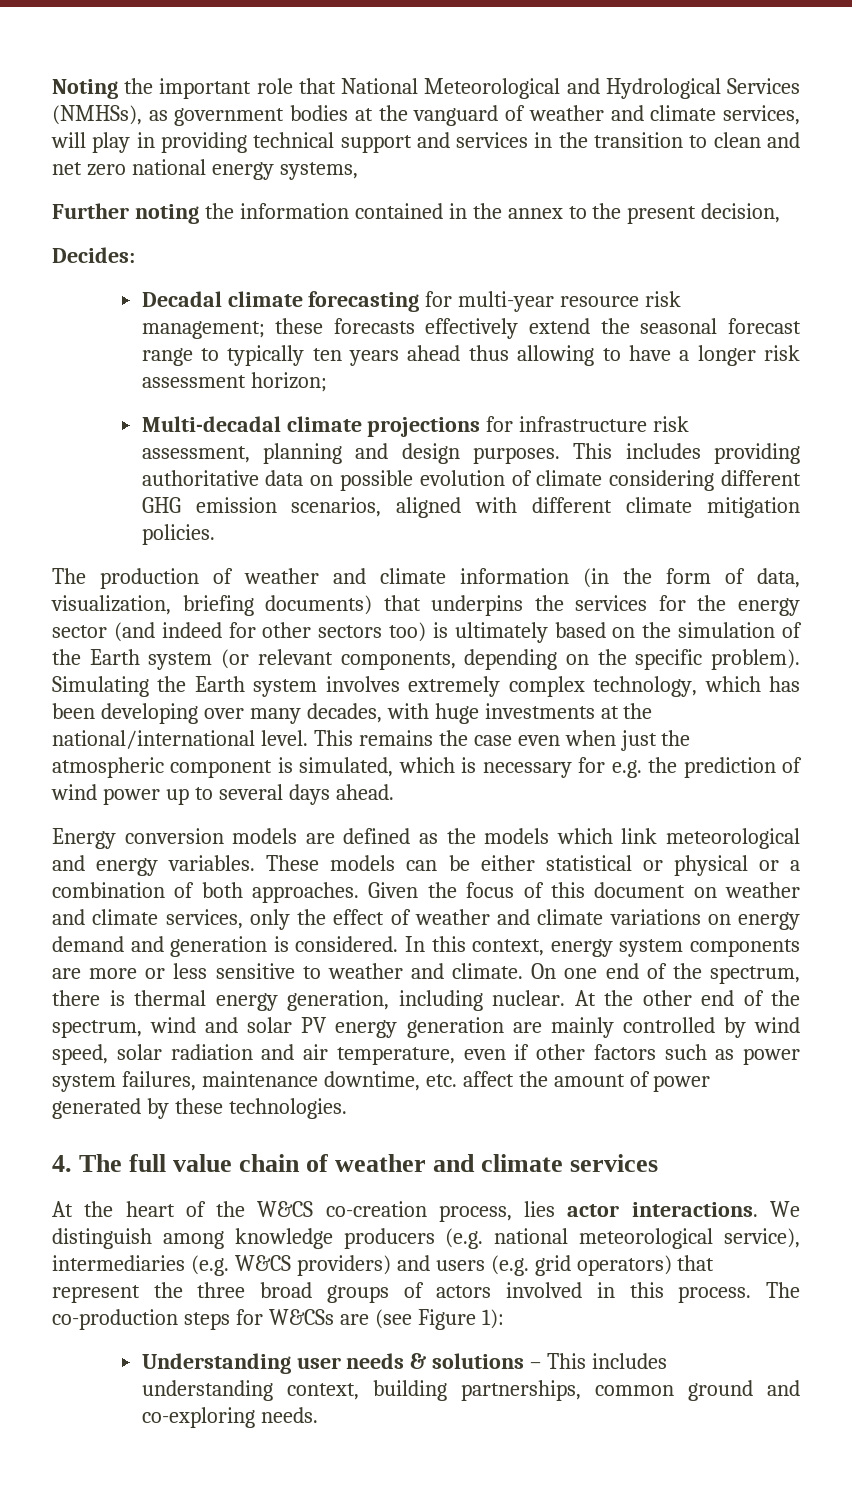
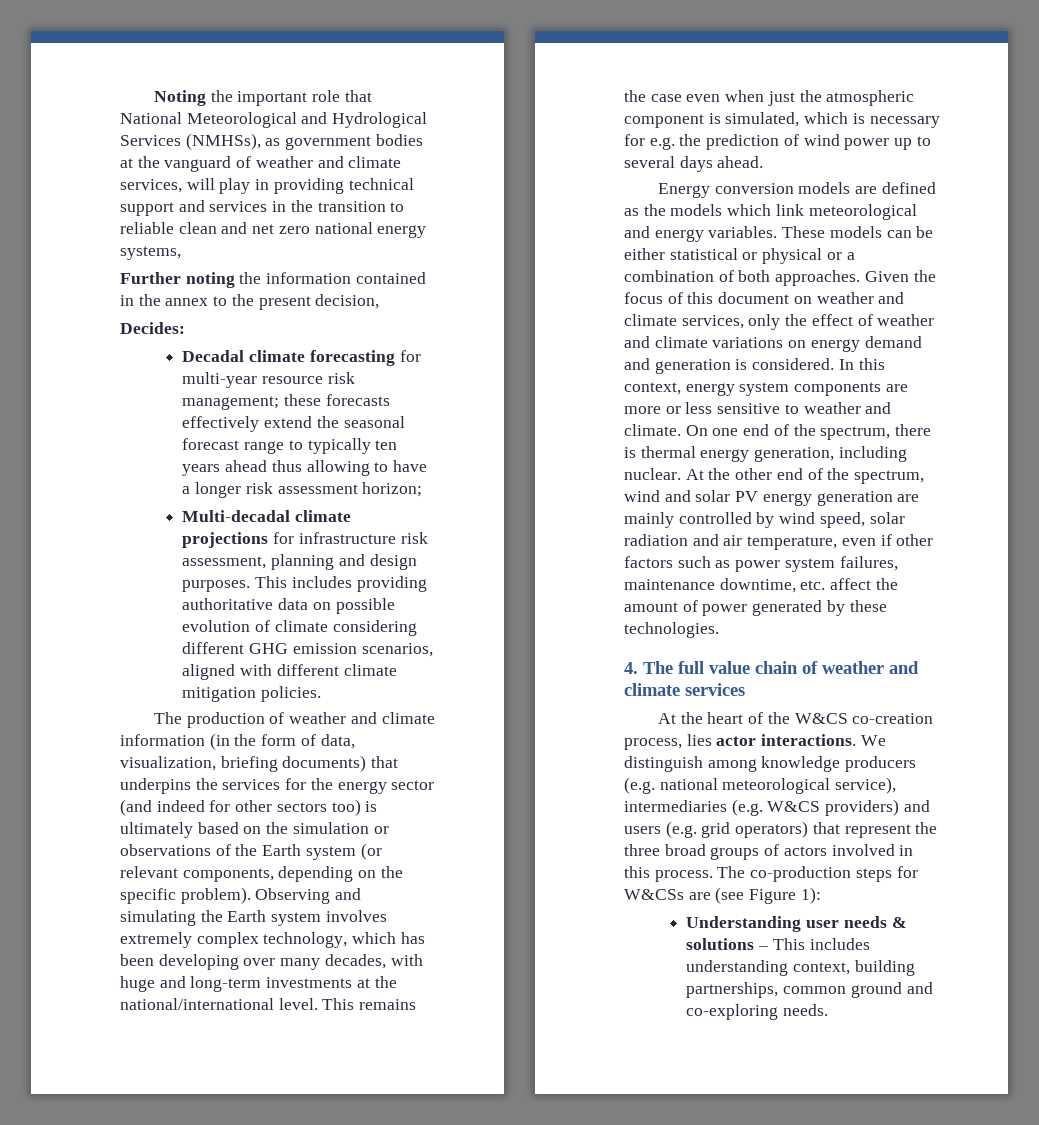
- Noting the important role that National Meteorological and Hydrological Services (NMHSs), as government bodies at the vanguard of weather and climate services, will play in providing technical support and services in the transition to clean and net zero national energy systems,
+ Noting the important role that National Meteorological and Hydrological Services (NMHSs), as government bodies at the vanguard of weather and climate services, will play in providing technical support and services in the transition to reliable clean and net zero national energy systems,
- The production of weather and climate information (in the form of data, visualization, briefing documents) that underpins the services for the energy sector (and indeed for other sectors too) is ultimately based on the simulation of the Earth system (or relevant components, depending on the specific problem).
+ The production of weather and climate information (in the form of data, visualization, briefing documents) that underpins the services for the energy sector (and indeed for other sectors too) is ultimately based on the simulation or observations of the Earth system (or relevant components, depending on the specific problem).
- Simulating the Earth system involves extremely complex technology, which has been developing over many decades, with huge investments at the national/international level.
+ Observing and simulating the Earth system involves extremely complex technology, which has been developing over many decades, with huge and long-term investments at the national/international level.

